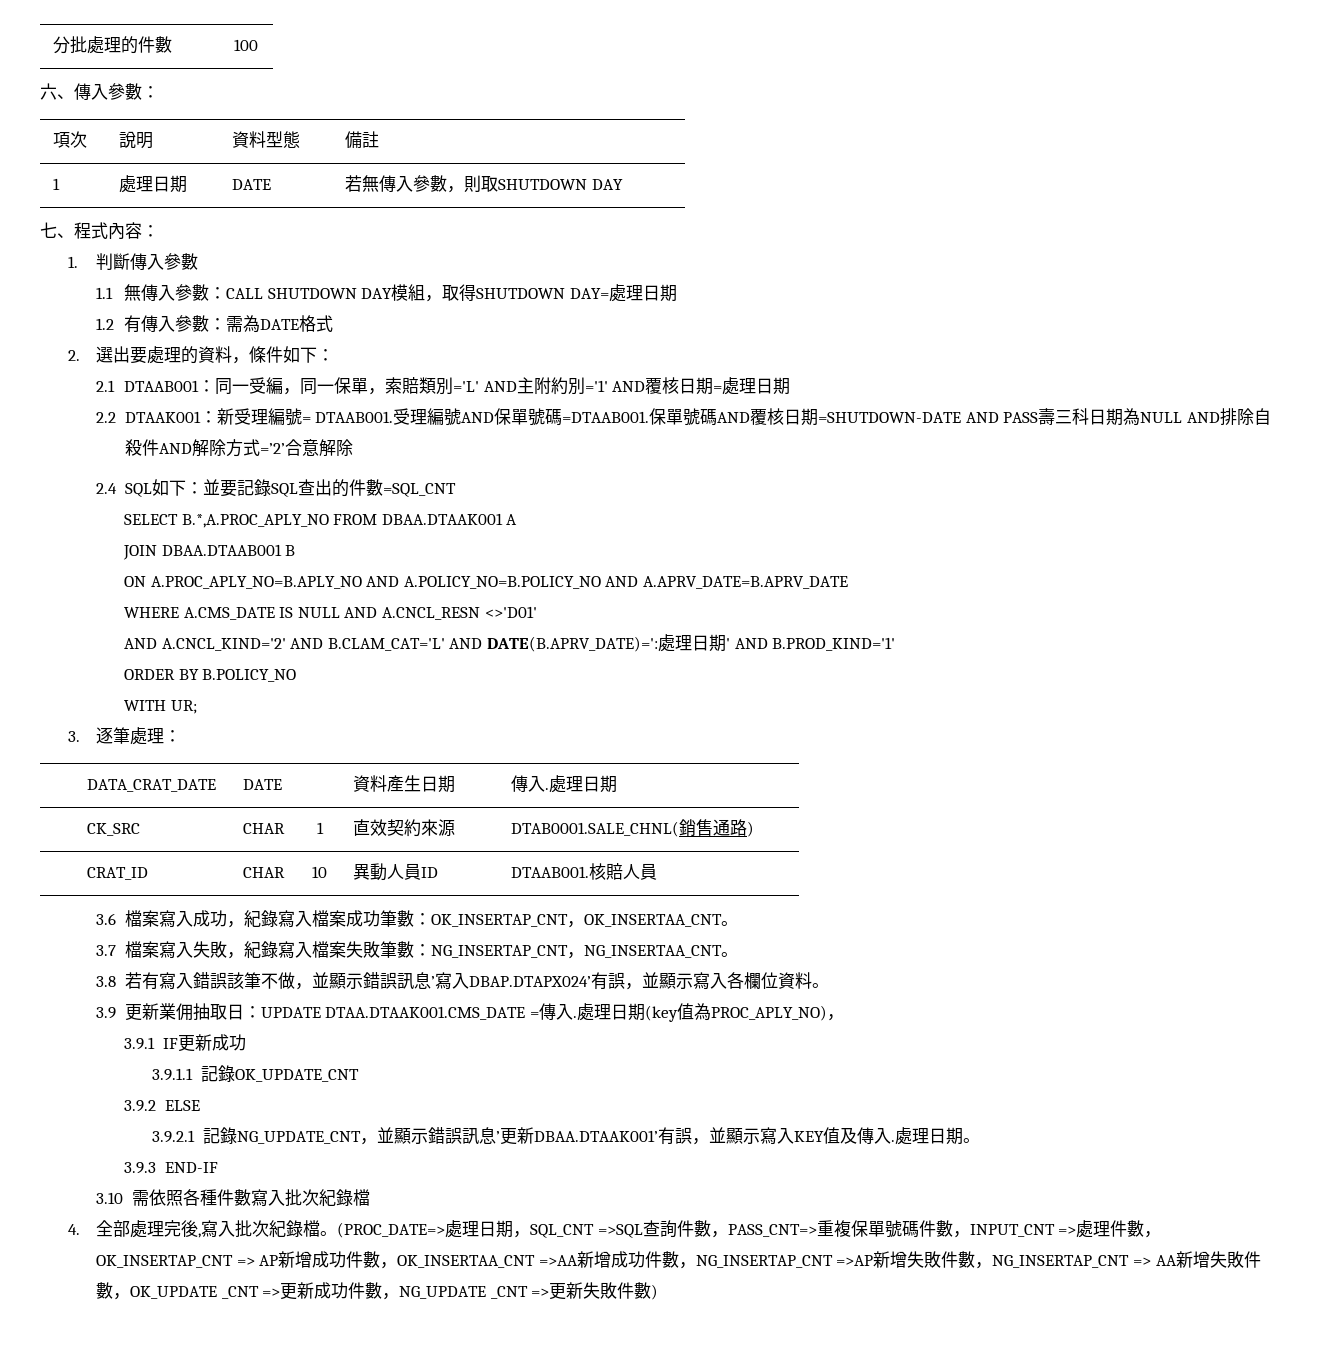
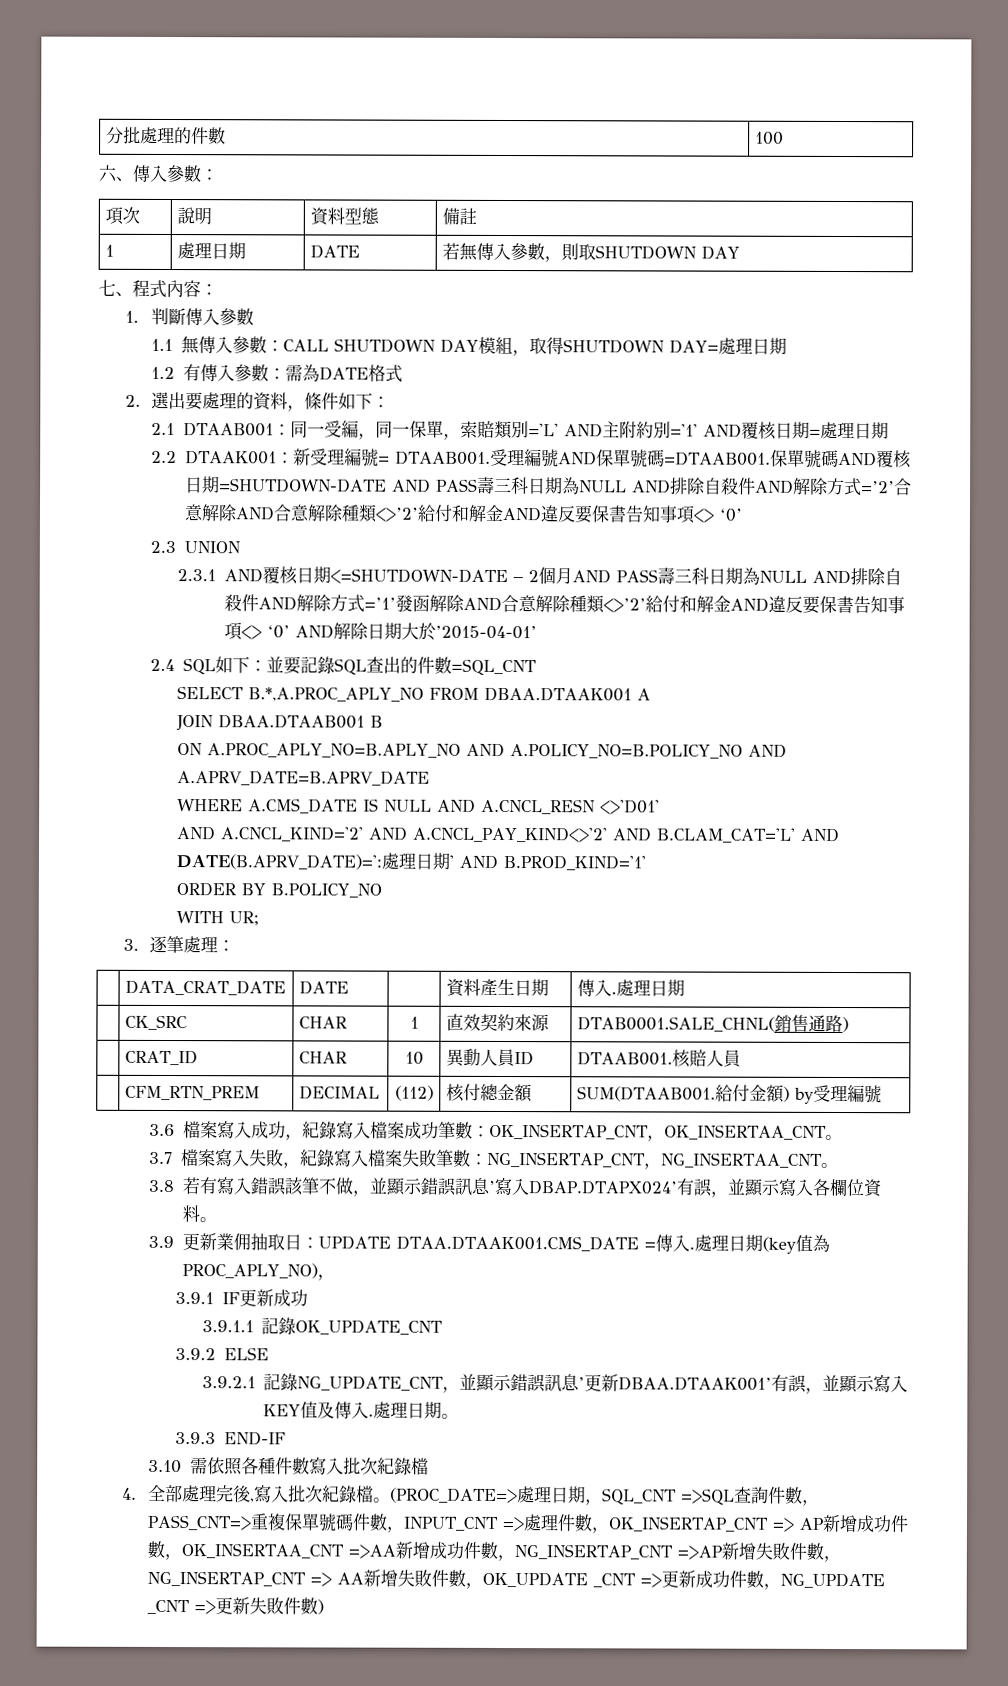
- 保單號碼AND覆核日期=SHUTDOWN-DATE AND PASS壽三科日期為NULL AND排除自殺件AND解除方式=’2’合意解除
+ 保單號碼AND覆核日期=SHUTDOWN-DATE AND PASS壽三科日期為NULL AND排除自殺件AND解除方式=’2’合意解除AND合意解除種類<>’2’給付和解金AND違反要保書告知事項<> ‘0’
+ 2.3 UNION
+ 2.3.1 AND覆核日期<=SHUTDOWN-DATE – 2個月AND PASS壽三科日期為NULL AND排除自殺件AND解除方式=’1’發函解除AND合意解除種類<>’2’給付和解金AND違反要保書告知事項<> ‘0’ AND解除日期大於’2015-04-01’
- AND A.CNCL_KIND='2' AND B.CLAM_CAT='L' AND DATE(B.APRV_DATE)=':處理日期' AND B.PROD_KIND='1'
+ AND A.CNCL_KIND='2' AND A.CNCL_PAY_KIND<>'2' AND B.CLAM_CAT='L' AND DATE(B.APRV_DATE)=':處理日期' AND B.PROD_KIND='1'
+ | CFM_RTN_PREM | DECIMAL | (112) | 核付總金額 | SUM(DTAAB001.給付金額) by受理編號

